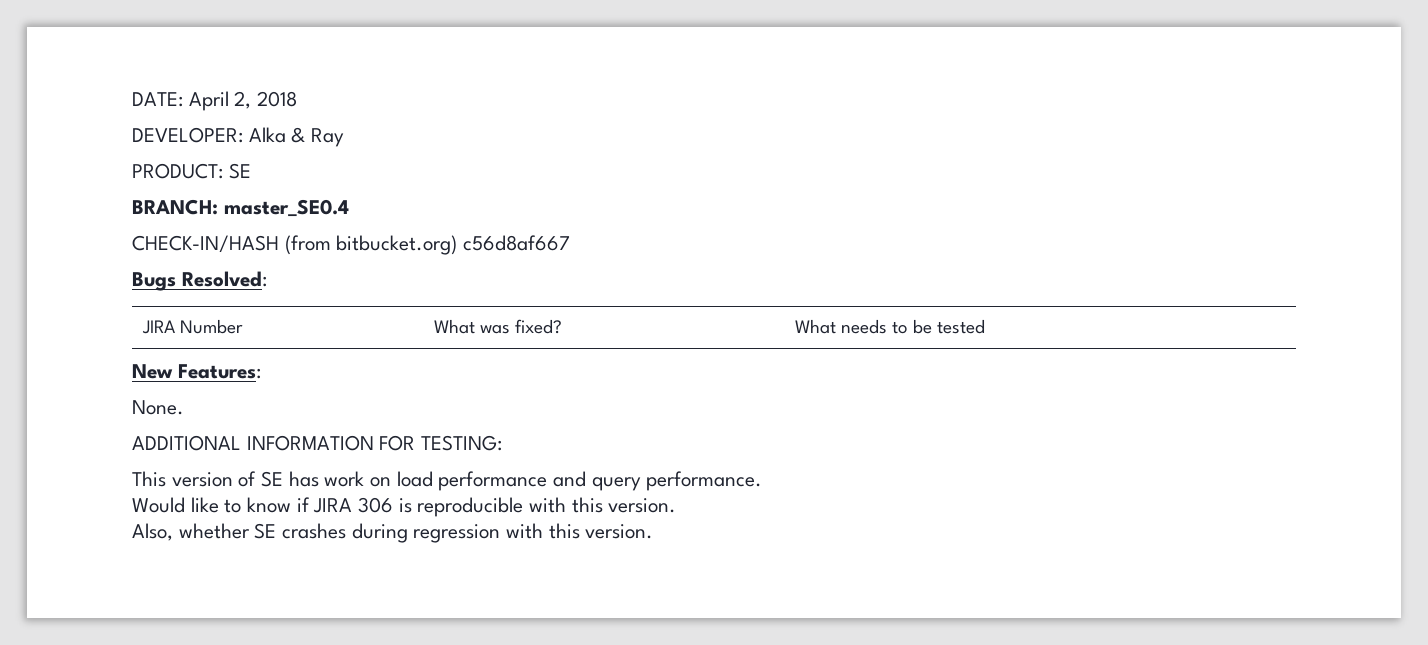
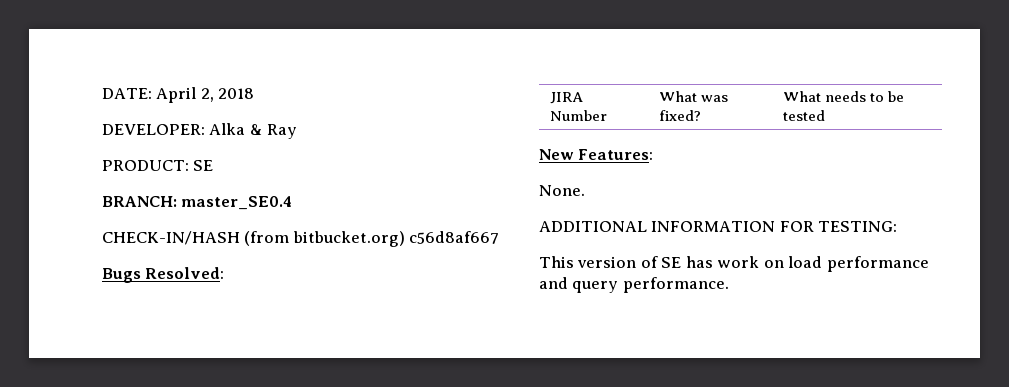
- Would like to know if JIRA 306 is reproducible with this version.
- Also, whether SE crashes during regression with this version.

